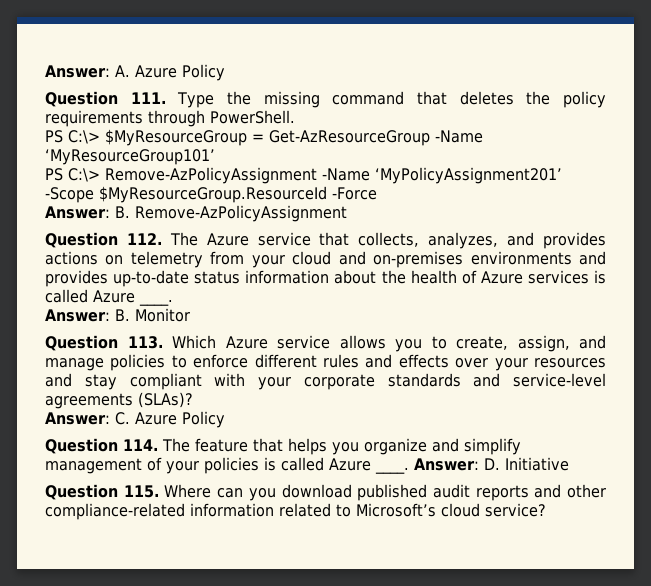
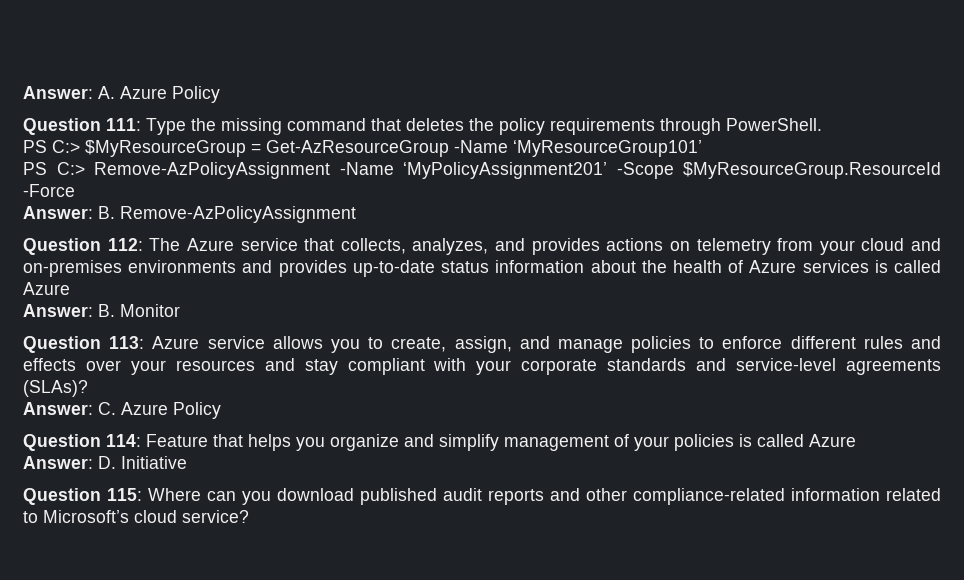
- Question 111. Type the missing command that deletes the policy requirements through PowerShell.
+ Question 111: Type the missing command that deletes the policy requirements through PowerShell.
- PS C:\> $MyResourceGroup = Get-AzResourceGroup -Name ‘MyResourceGroup101’
+ PS C:> $MyResourceGroup = Get-AzResourceGroup -Name ‘MyResourceGroup101’
- PS C:\> Remove-AzPolicyAssignment -Name ‘MyPolicyAssignment201’ -Scope $MyResourceGroup.ResourceId -Force
+ PS C:> Remove-AzPolicyAssignment -Name ‘MyPolicyAssignment201’ -Scope $MyResourceGroup.ResourceId -Force
- Question 112. The Azure service that collects, analyzes, and provides actions on telemetry from your cloud and on-premises environments and provides up-to-date status information about the health of Azure services is called Azure ____.
+ Question 112: The Azure service that collects, analyzes, and provides actions on telemetry from your cloud and on-premises environments and provides up-to-date status information about the health of Azure services is called Azure
- Question 113. Which Azure service allows you to create, assign, and manage policies to enforce different rules and effects over your resources and stay compliant with your corporate standards and service-level agreements (SLAs)?
+ Question 113: Azure service allows you to create, assign, and manage policies to enforce different rules and effects over your resources and stay compliant with your corporate standards and service-level agreements (SLAs)?
- Question 114. The feature that helps you organize and simplify management of your policies is called Azure ____. Answer: D. Initiative
+ Question 114: Feature that helps you organize and simplify management of your policies is called Azure
+ Answer: D. Initiative
- Question 115. Where can you download published audit reports and other compliance-related information related to Microsoft’s cloud service?
+ Question 115: Where can you download published audit reports and other compliance-related information related to Microsoft’s cloud service?

